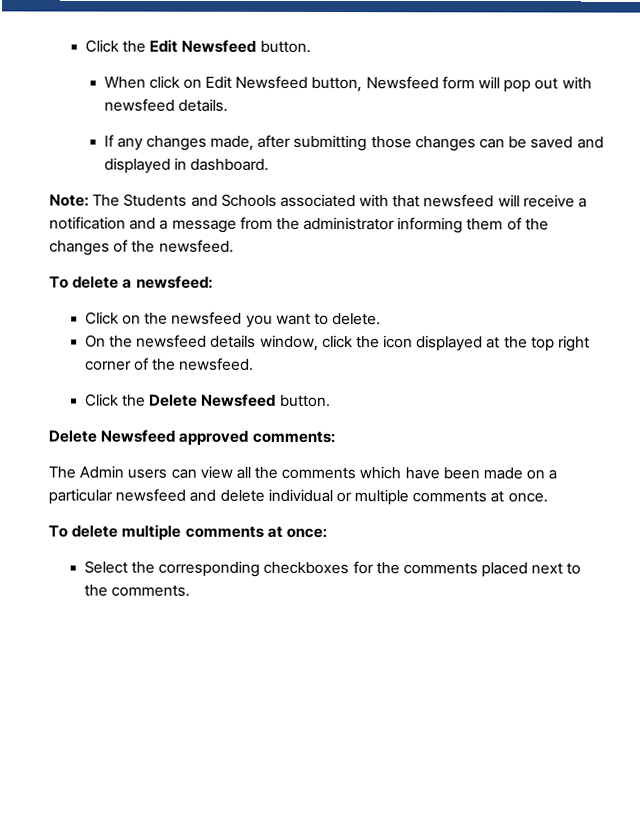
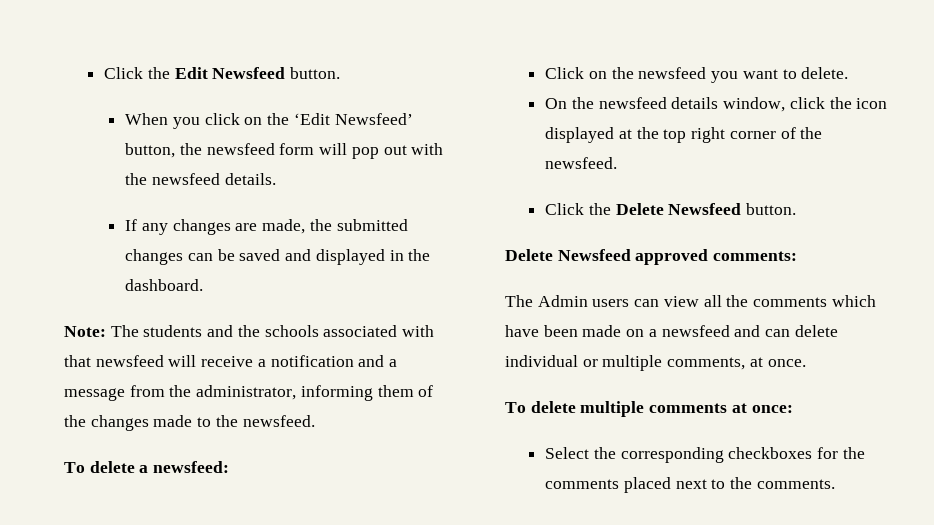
- When click on Edit Newsfeed button, Newsfeed form will pop out with newsfeed details.
+ When you click on the ‘Edit Newsfeed’ button, the newsfeed form will pop out with the newsfeed details.
- If any changes made, after submitting those changes can be saved and displayed in dashboard.
+ If any changes are made, the submitted changes can be saved and displayed in the dashboard.
- Note: The Students and Schools associated with that newsfeed will receive a notification and a message from the administrator informing them of the changes of the newsfeed.
+ Note: The students and the schools associated with that newsfeed will receive a notification and a message from the administrator, informing them of the changes made to the newsfeed.
- The Admin users can view all the comments which have been made on a particular newsfeed and delete individual or multiple comments at once.
+ The Admin users can view all the comments which have been made on a newsfeed and can delete individual or multiple comments, at once.

